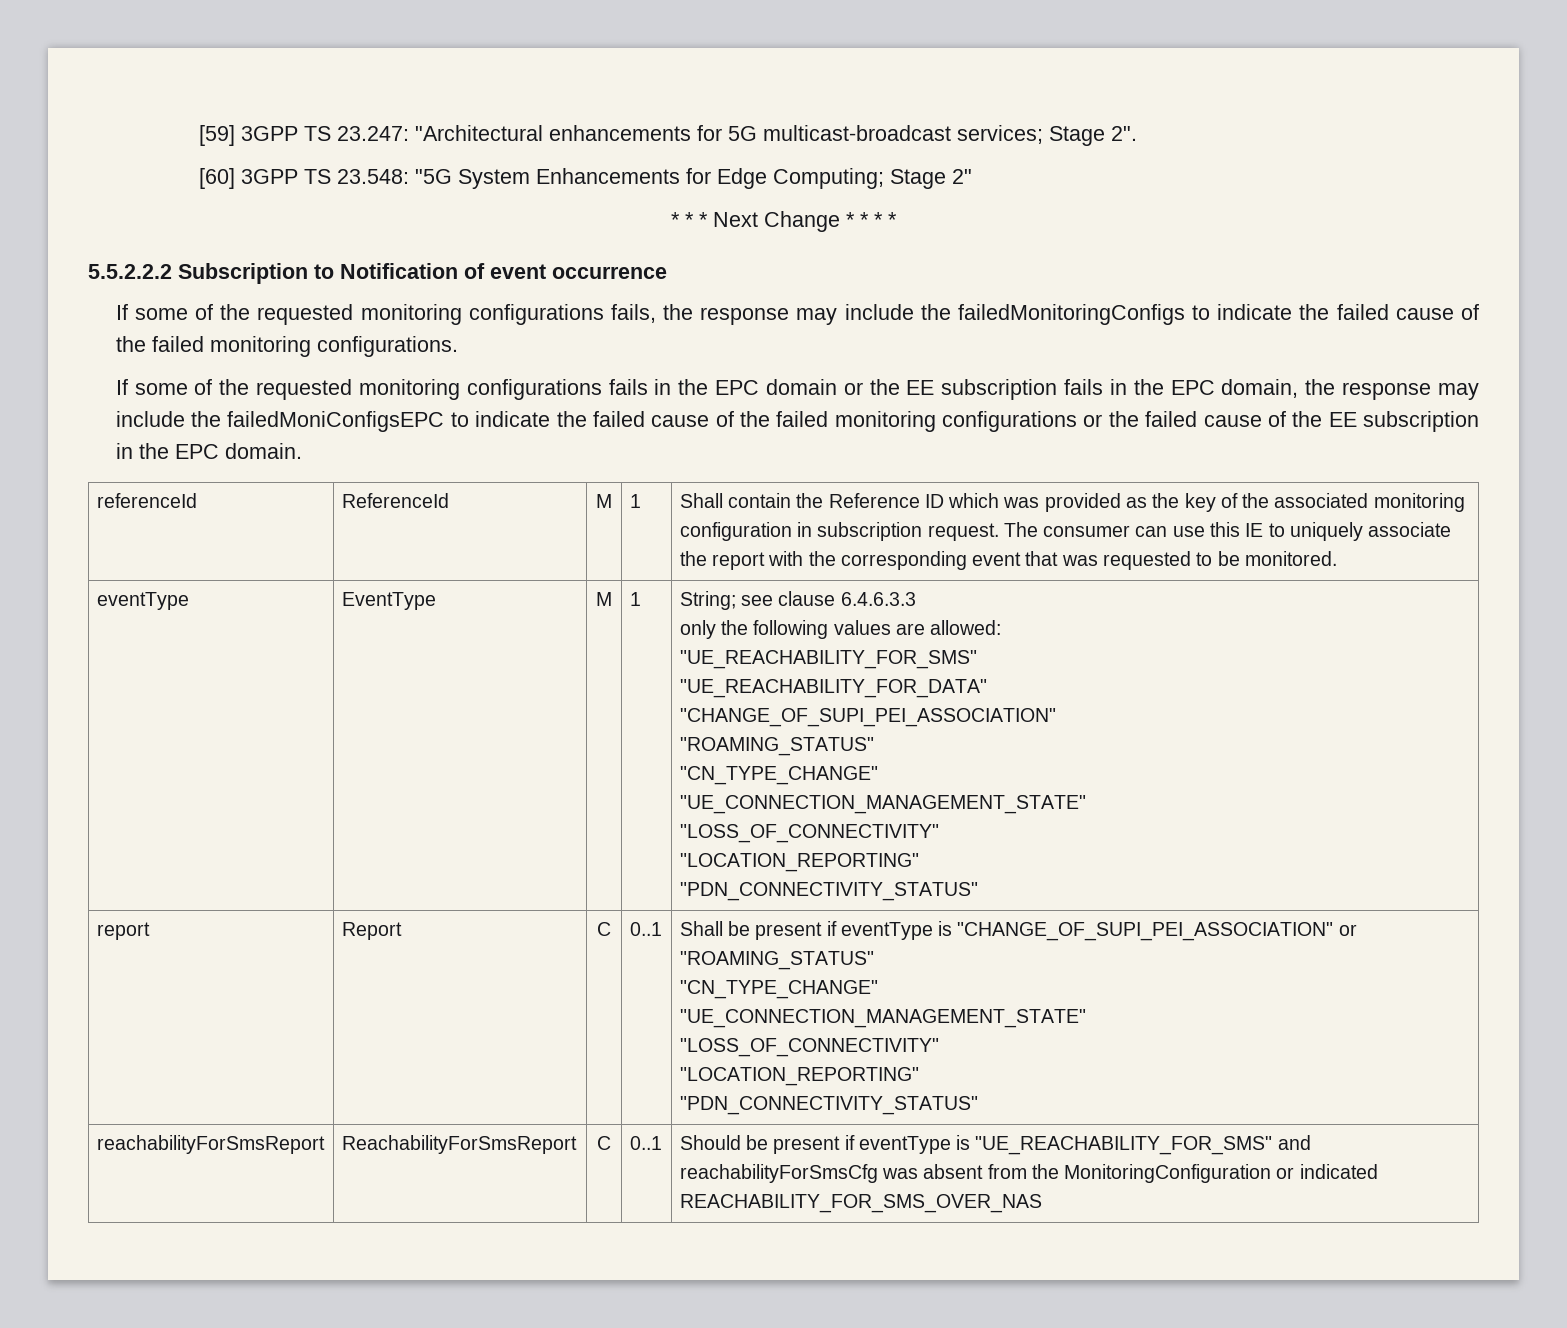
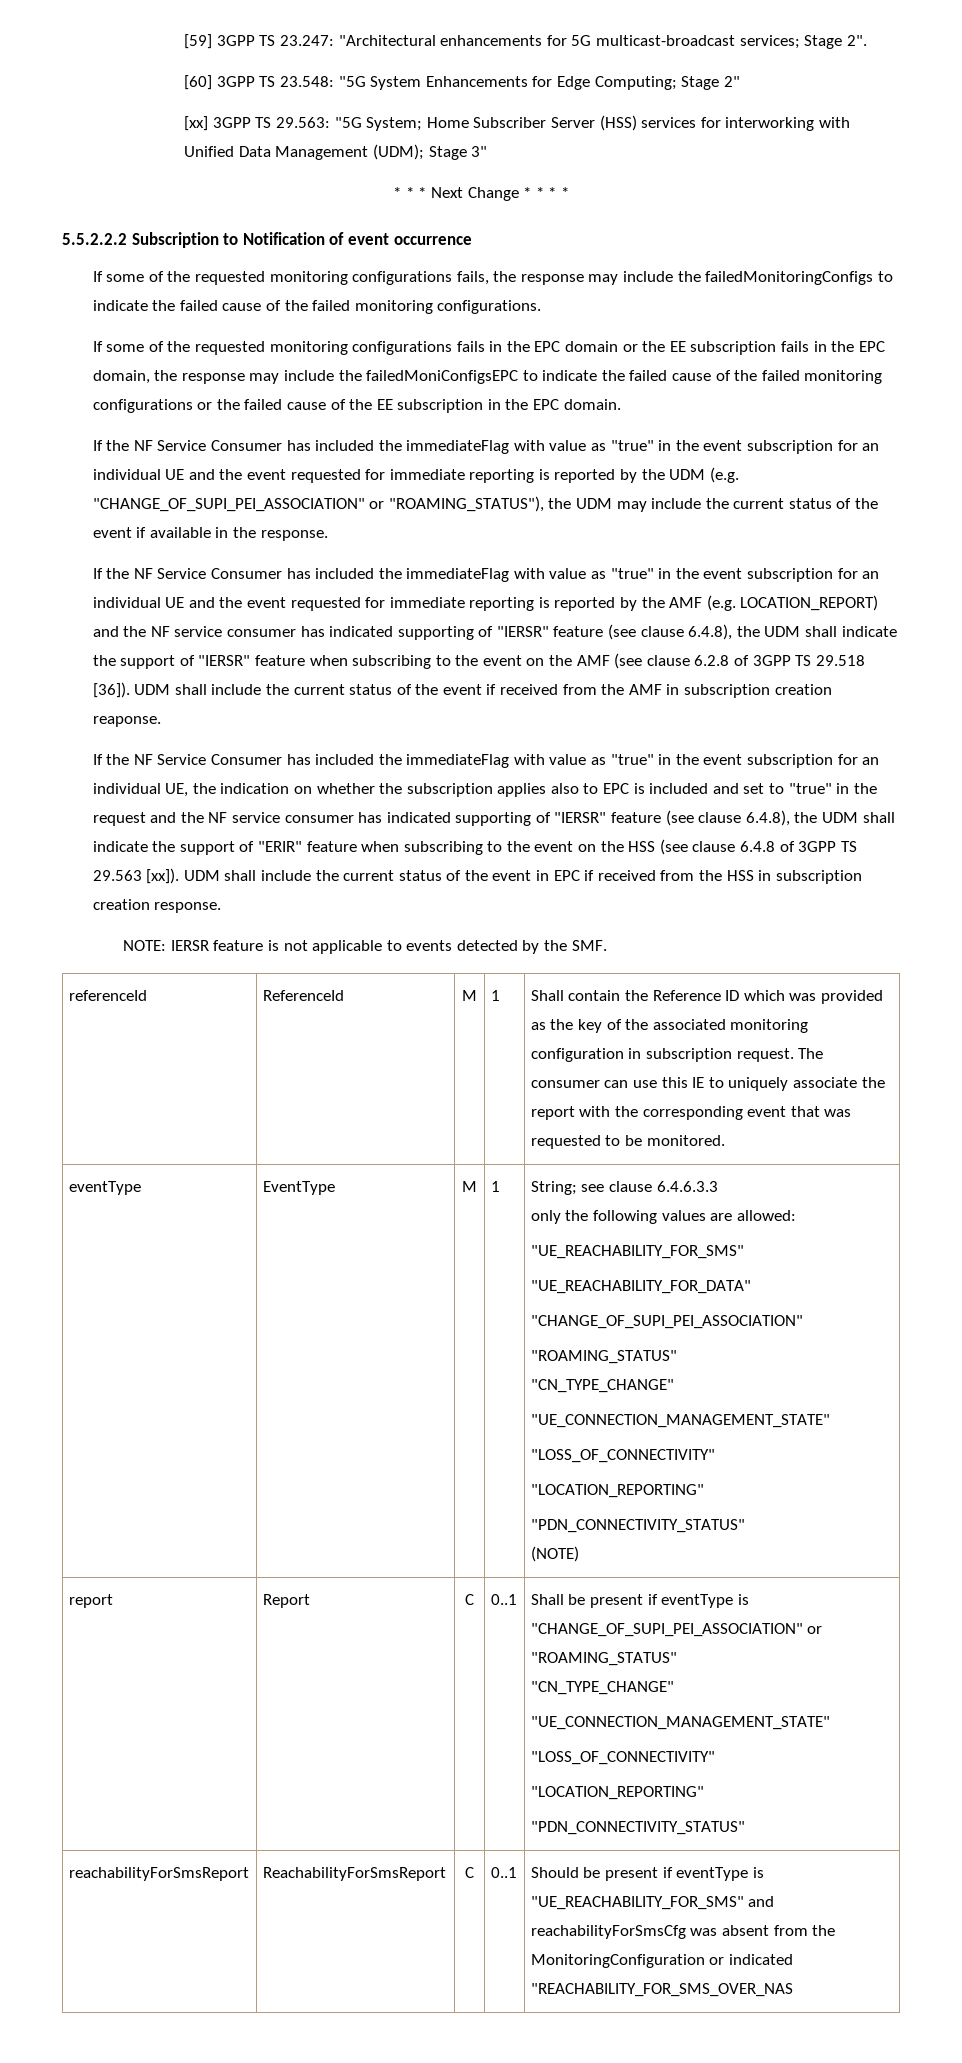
+ [xx] 3GPP TS 29.563: "5G System; Home Subscriber Server (HSS) services for interworking with Unified Data Management (UDM); Stage 3"
+ If the NF Service Consumer has included the immediateFlag with value as "true" in the event subscription for an individual UE and the event requested for immediate reporting is reported by the UDM (e.g. "CHANGE_OF_SUPI_PEI_ASSOCIATION" or "ROAMING_STATUS"), the UDM may include the current status of the event if available in the response.
+ If the NF Service Consumer has included the immediateFlag with value as "true" in the event subscription for an individual UE and the event requested for immediate reporting is reported by the AMF (e.g. LOCATION_REPORT) and the NF service consumer has indicated supporting of "IERSR" feature (see clause 6.4.8), the UDM shall indicate the support of "IERSR" feature when subscribing to the event on the AMF (see clause 6.2.8 of 3GPP TS 29.518 [36]). UDM shall include the current status of the event if received from the AMF in subscription creation reaponse.
+ If the NF Service Consumer has included the immediateFlag with value as "true" in the event subscription for an individual UE, the indication on whether the subscription applies also to EPC is included and set to "true" in the request and the NF service consumer has indicated supporting of "IERSR" feature (see clause 6.4.8), the UDM shall indicate the support of "ERIR" feature when subscribing to the event on the HSS (see clause 6.4.8 of 3GPP TS 29.563 [xx]). UDM shall include the current status of the event in EPC if received from the HSS in subscription creation response.
+ NOTE: IERSR feature is not applicable to events detected by the SMF.
  eventType | EventType | M | 1 | String; see clause 6.4.6.3.3
  only the following values are allowed:
  "UE_REACHABILITY_FOR_SMS"
  "UE_REACHABILITY_FOR_DATA"
  "CHANGE_OF_SUPI_PEI_ASSOCIATION"
  "ROAMING_STATUS"
  "CN_TYPE_CHANGE"
  "UE_CONNECTION_MANAGEMENT_STATE"
  "LOSS_OF_CONNECTIVITY"
  "LOCATION_REPORTING"
  "PDN_CONNECTIVITY_STATUS"
+ (NOTE)
- reachabilityForSmsReport | ReachabilityForSmsReport | C | 0..1 | Should be present if eventType is "UE_REACHABILITY_FOR_SMS" and reachabilityForSmsCfg was absent from the MonitoringConfiguration or indicated REACHABILITY_FOR_SMS_OVER_NAS
+ reachabilityForSmsReport | ReachabilityForSmsReport | C | 0..1 | Should be present if eventType is "UE_REACHABILITY_FOR_SMS" and reachabilityForSmsCfg was absent from the MonitoringConfiguration or indicated "REACHABILITY_FOR_SMS_OVER_NAS

